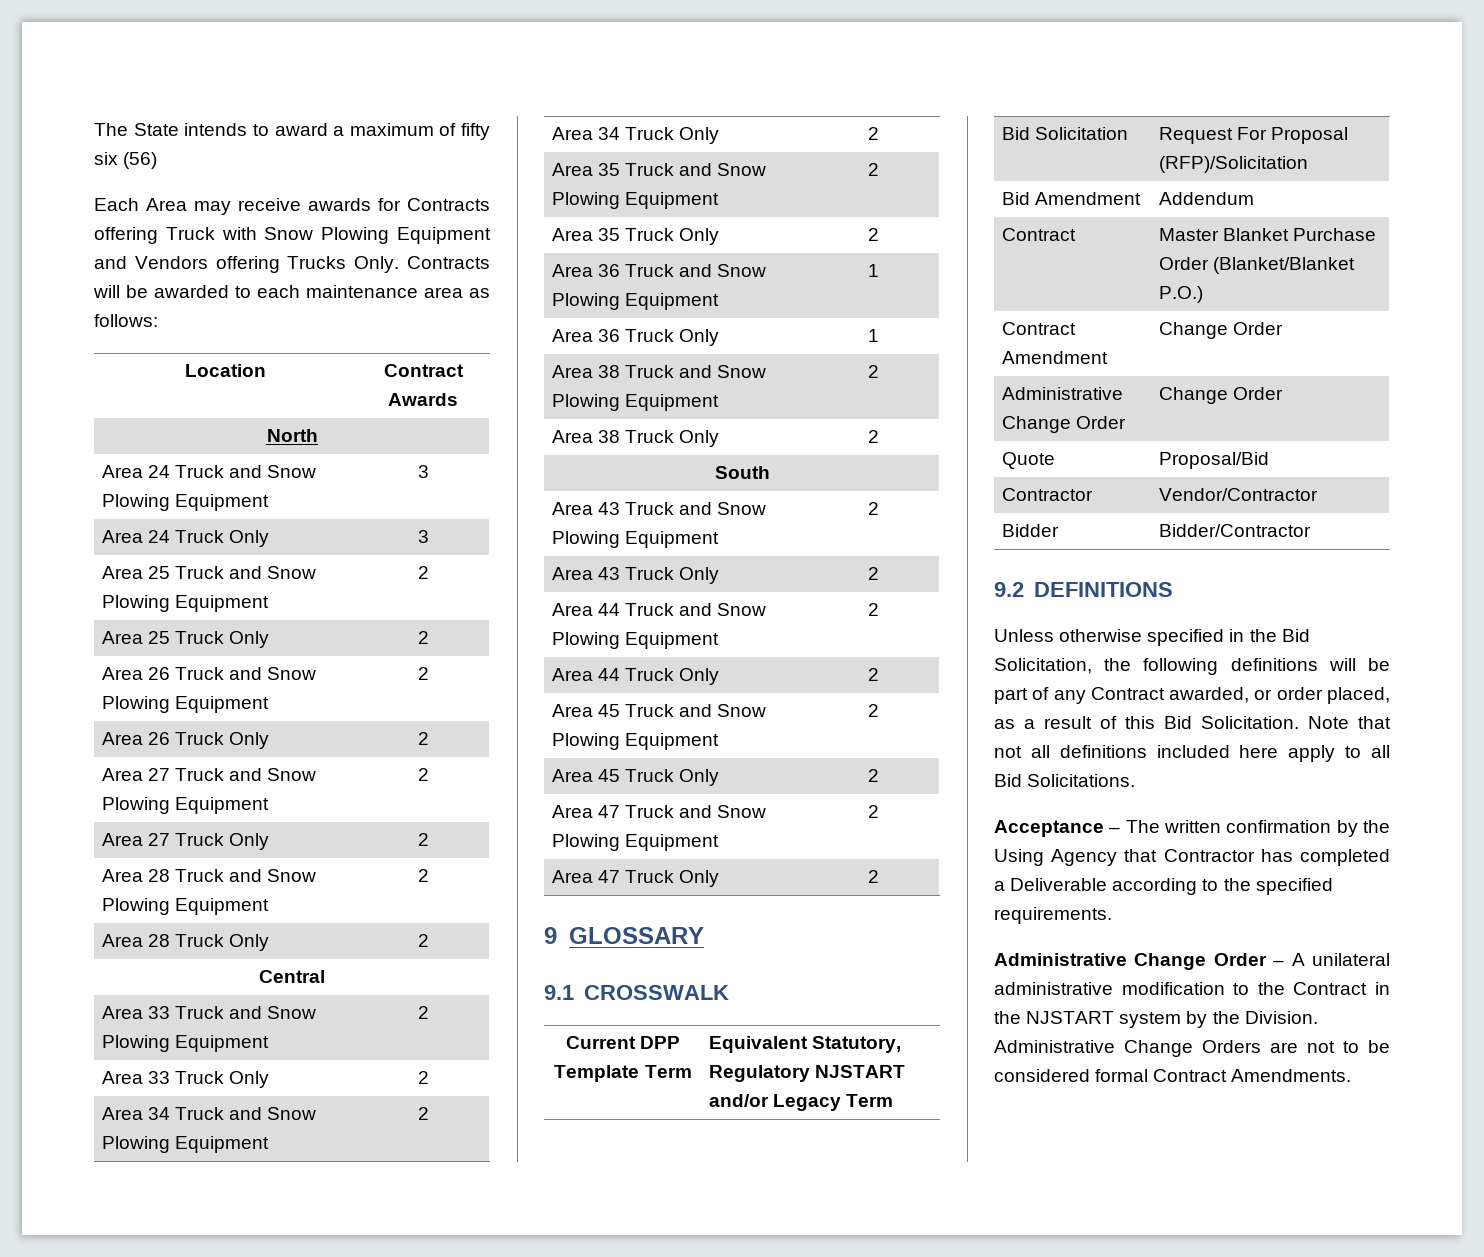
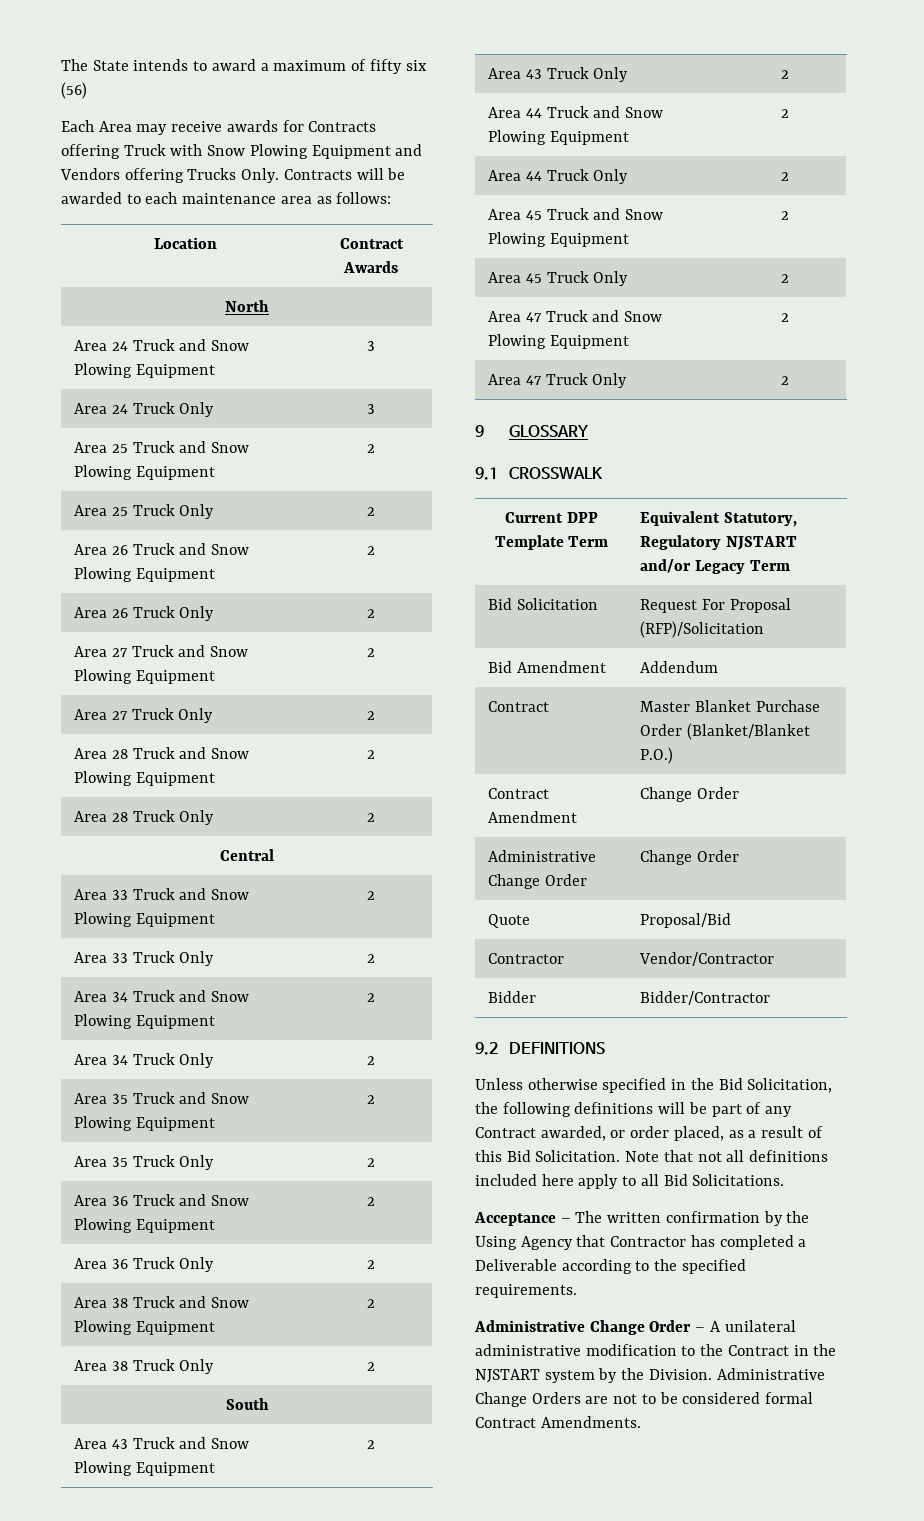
- Area 36 Truck and Snow Plowing Equipment | 1
+ Area 36 Truck and Snow Plowing Equipment | 2
- Area 36 Truck Only | 1
+ Area 36 Truck Only | 2

